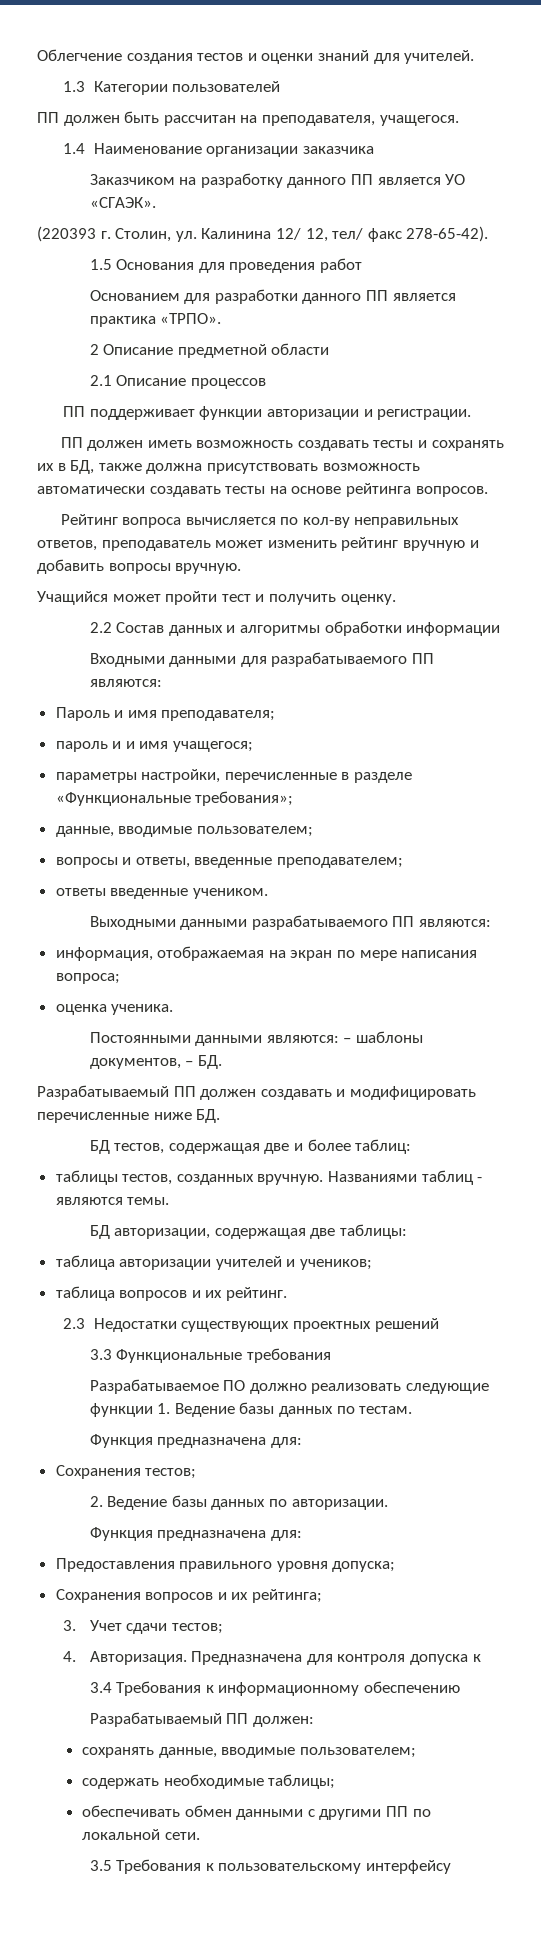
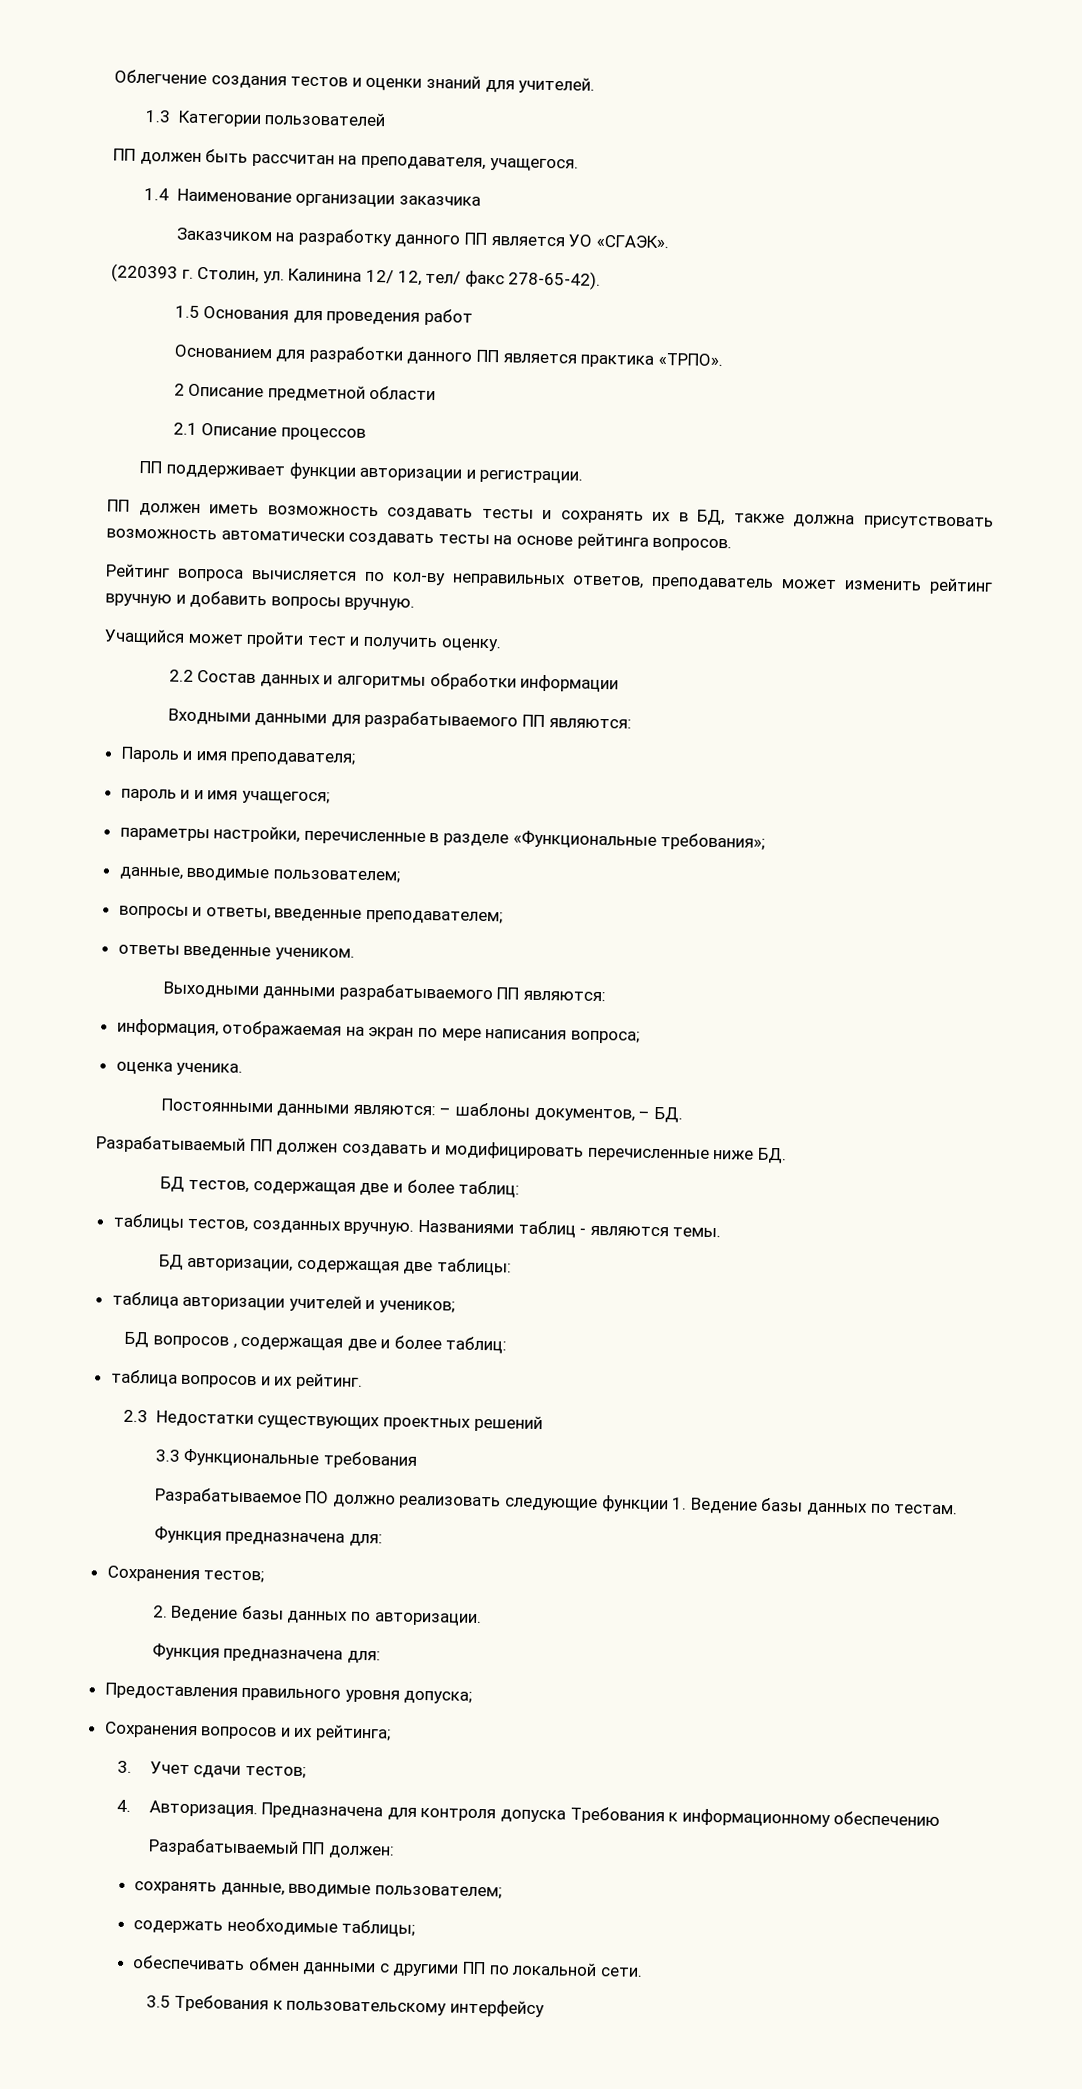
+ БД вопросов , содержащая две и более таблиц:
- Предназначена для контроля допуска к
- 3.4 Требования к информационному обеспечению
+ Предназначена для контроля допуска Требования к информационному обеспечению

